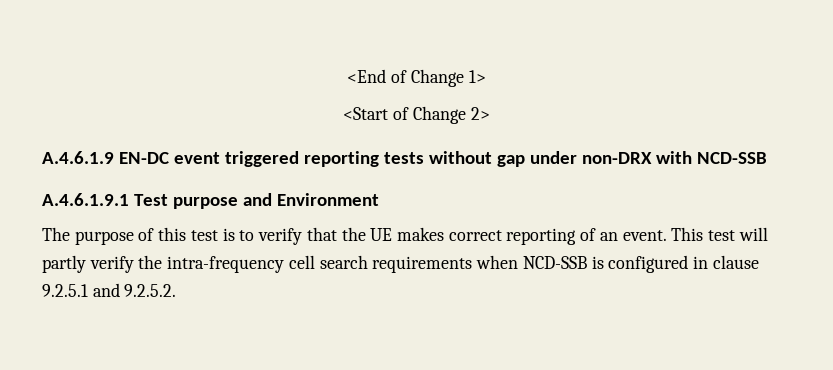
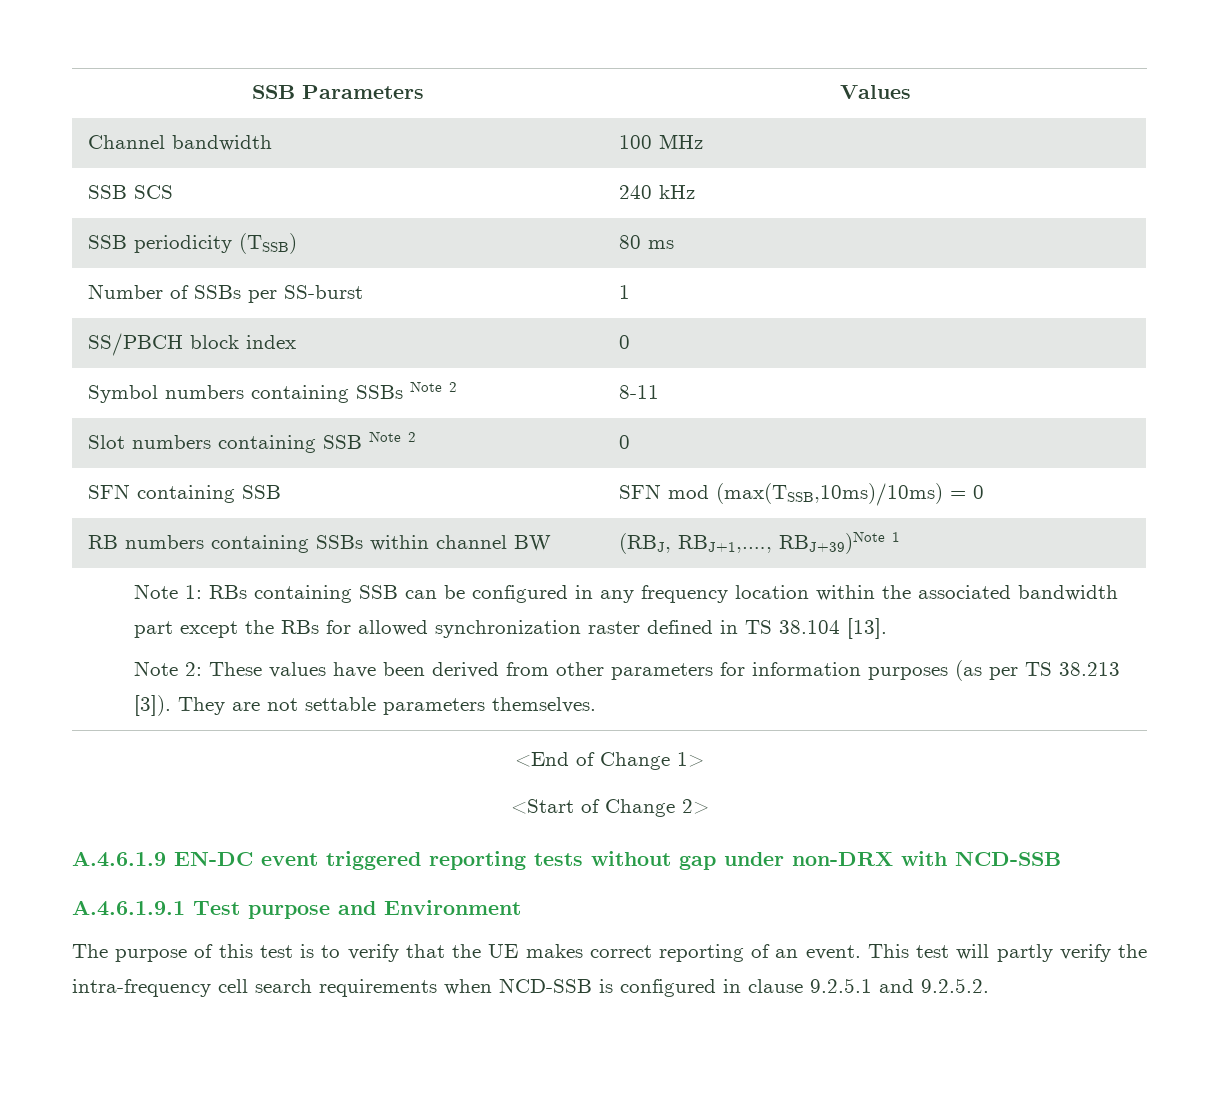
+ SSB Parameters | Values
+ Channel bandwidth | 100 MHz
+ SSB SCS | 240 kHz
+ SSB periodicity (TSSB) | 80 ms
+ Number of SSBs per SS-burst | 1
+ SS/PBCH block index | 0
+ Symbol numbers containing SSBs Note 2 | 8-11
+ Slot numbers containing SSB Note 2 | 0
+ SFN containing SSB | SFN mod (max(TSSB,10ms)/10ms) = 0
+ RB numbers containing SSBs within channel BW | (RBJ, RBJ+1,.…, RBJ+39)Note 1
+ Note 1: RBs containing SSB can be configured in any frequency location within the associated bandwidth part except the RBs for allowed synchronization raster defined in TS 38.104 [13].
+ Note 2: These values have been derived from other parameters for information purposes (as per TS 38.213 [3]). They are not settable parameters themselves.

